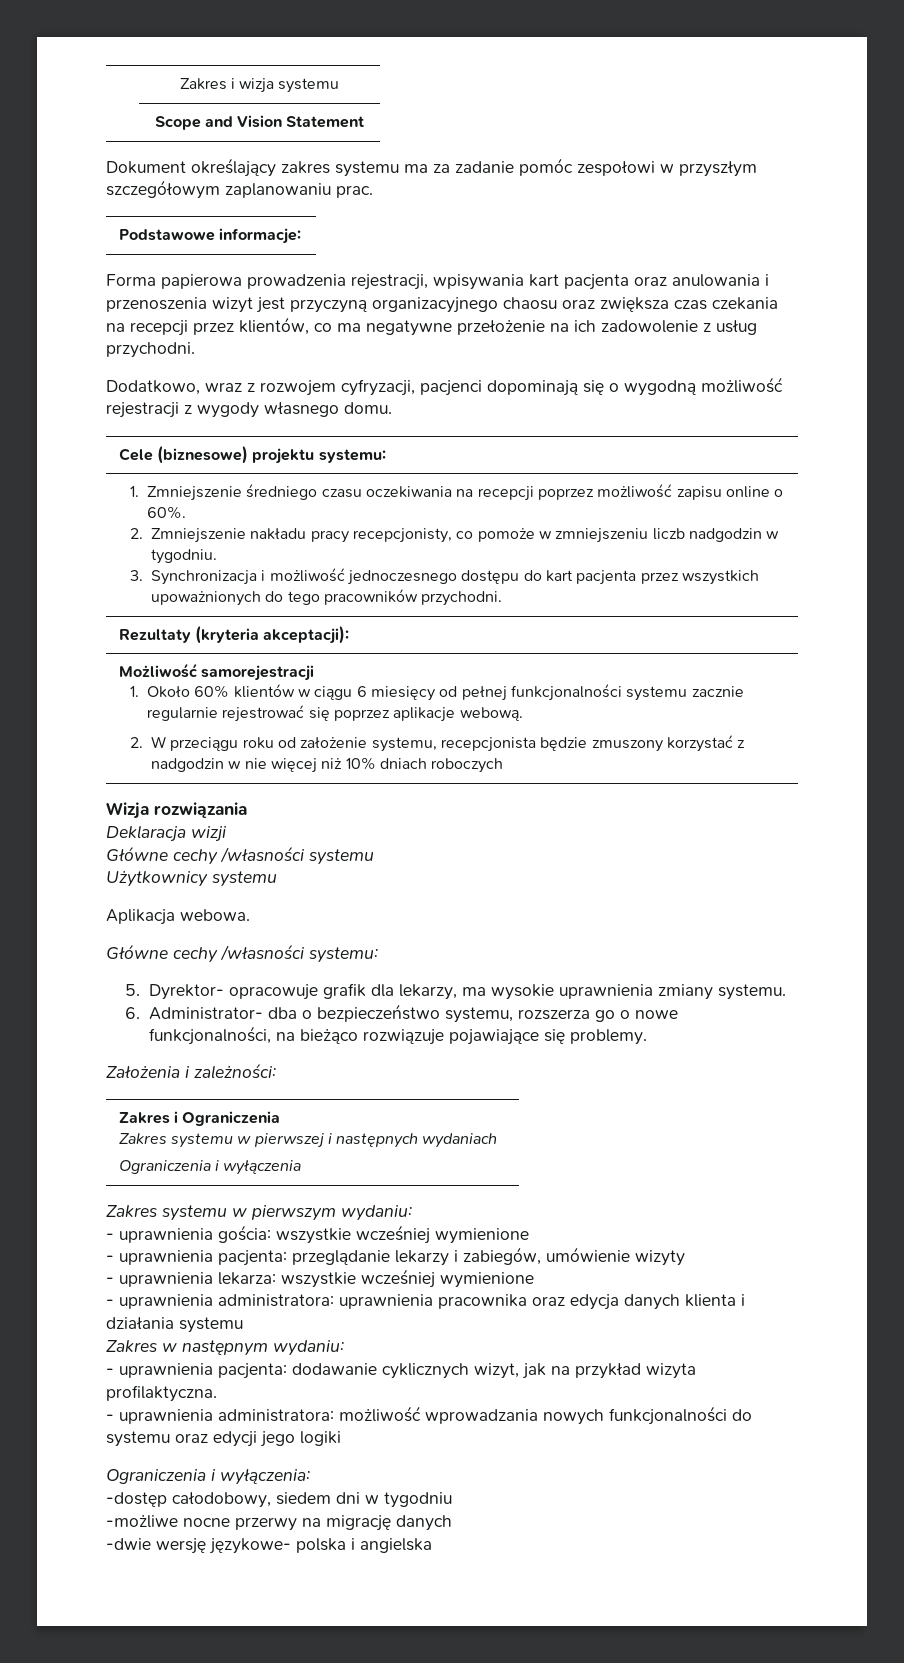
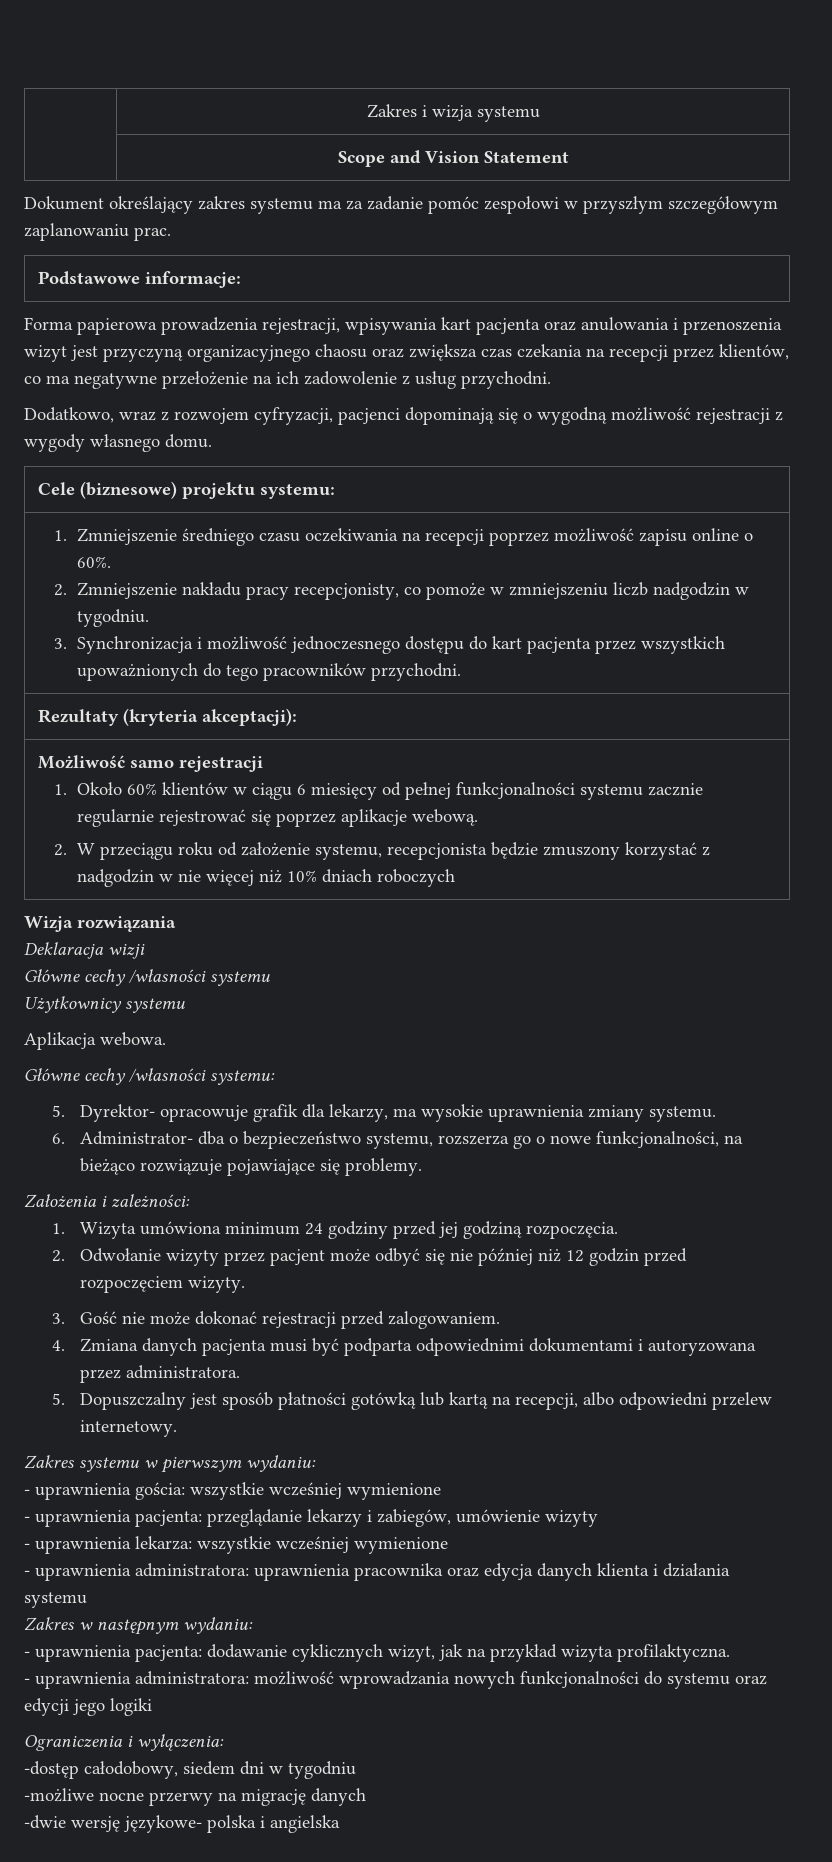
- Możliwość samorejestracji
+ Możliwość samo rejestracji
- Zakres i Ograniczenia
- Zakres systemu w pierwszej i następnych wydaniach
- Ograniczenia i wyłączenia
+ 1. Wizyta umówiona minimum 24 godziny przed jej godziną rozpoczęcia.
+ 2. Odwołanie wizyty przez pacjent może odbyć się nie później niż 12 godzin przed rozpoczęciem wizyty.
+ 3. Gość nie może dokonać rejestracji przed zalogowaniem.
+ 4. Zmiana danych pacjenta musi być podparta odpowiednimi dokumentami i autoryzowana przez administratora.
+ 5. Dopuszczalny jest sposób płatności gotówką lub kartą na recepcji, albo odpowiedni przelew internetowy.

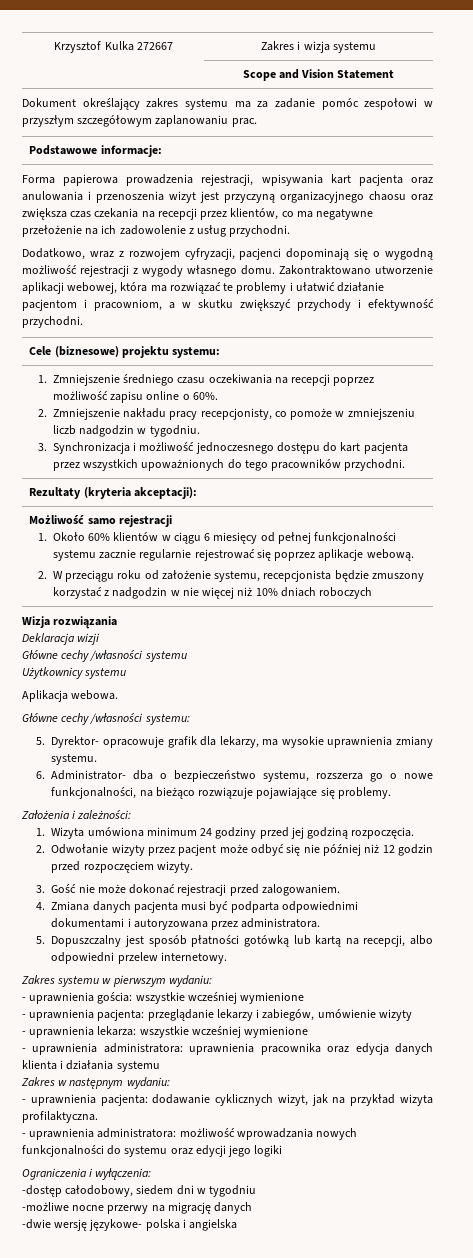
- | Zakres i wizja systemu
+ Krzysztof Kulka 272667 | Zakres i wizja systemu
+ Zakontraktowano utworzenie aplikacji webowej, która ma rozwiązać te problemy i ułatwić działanie pacjentom i pracowniom, a w skutku zwiększyć przychody i efektywność przychodni.

